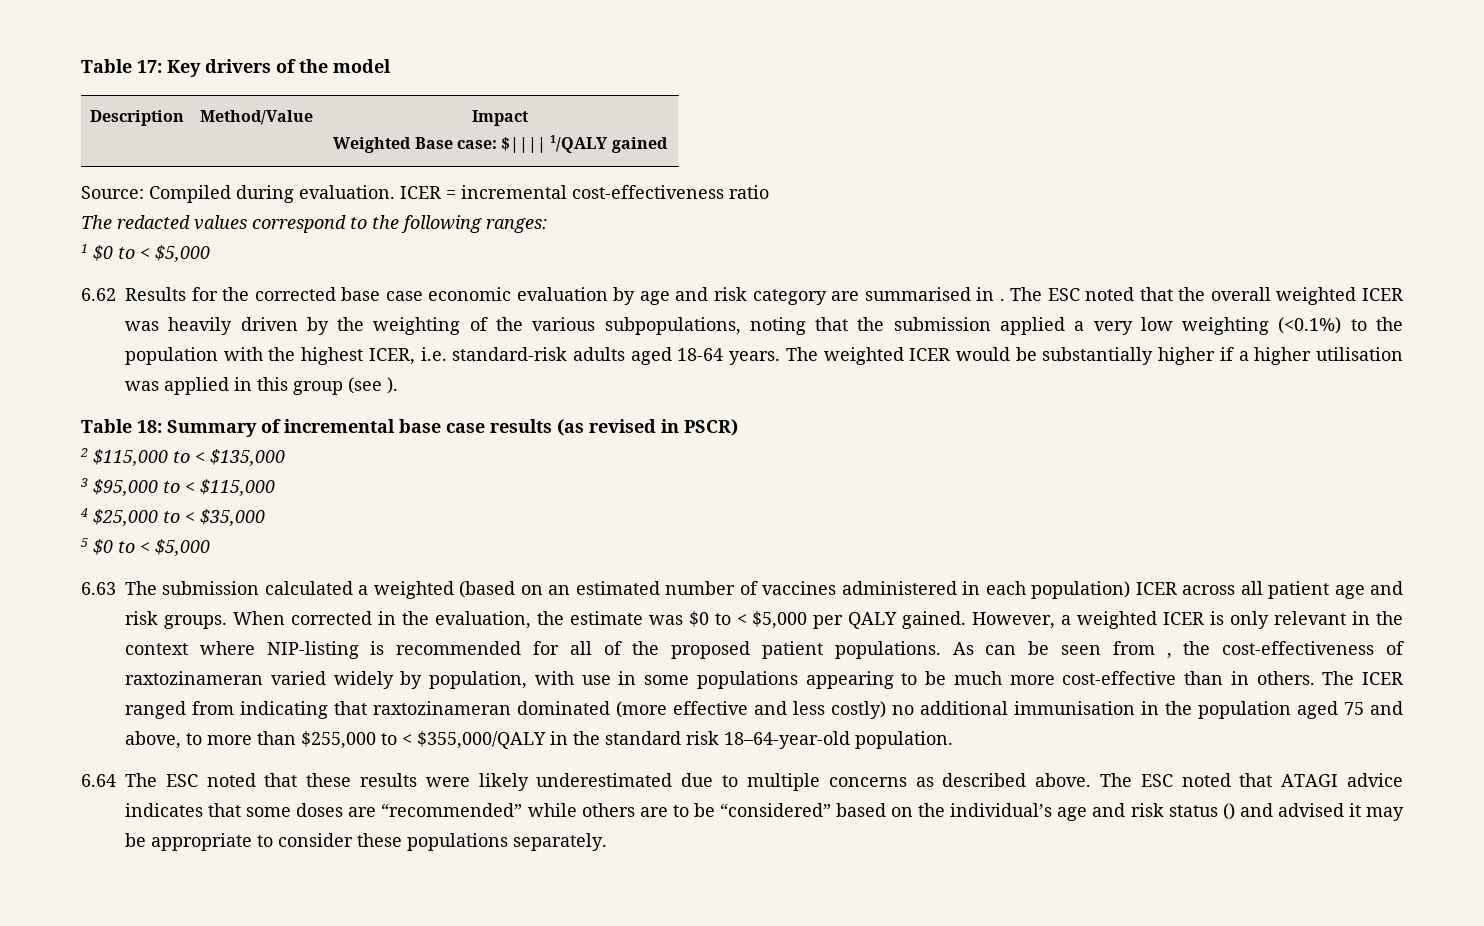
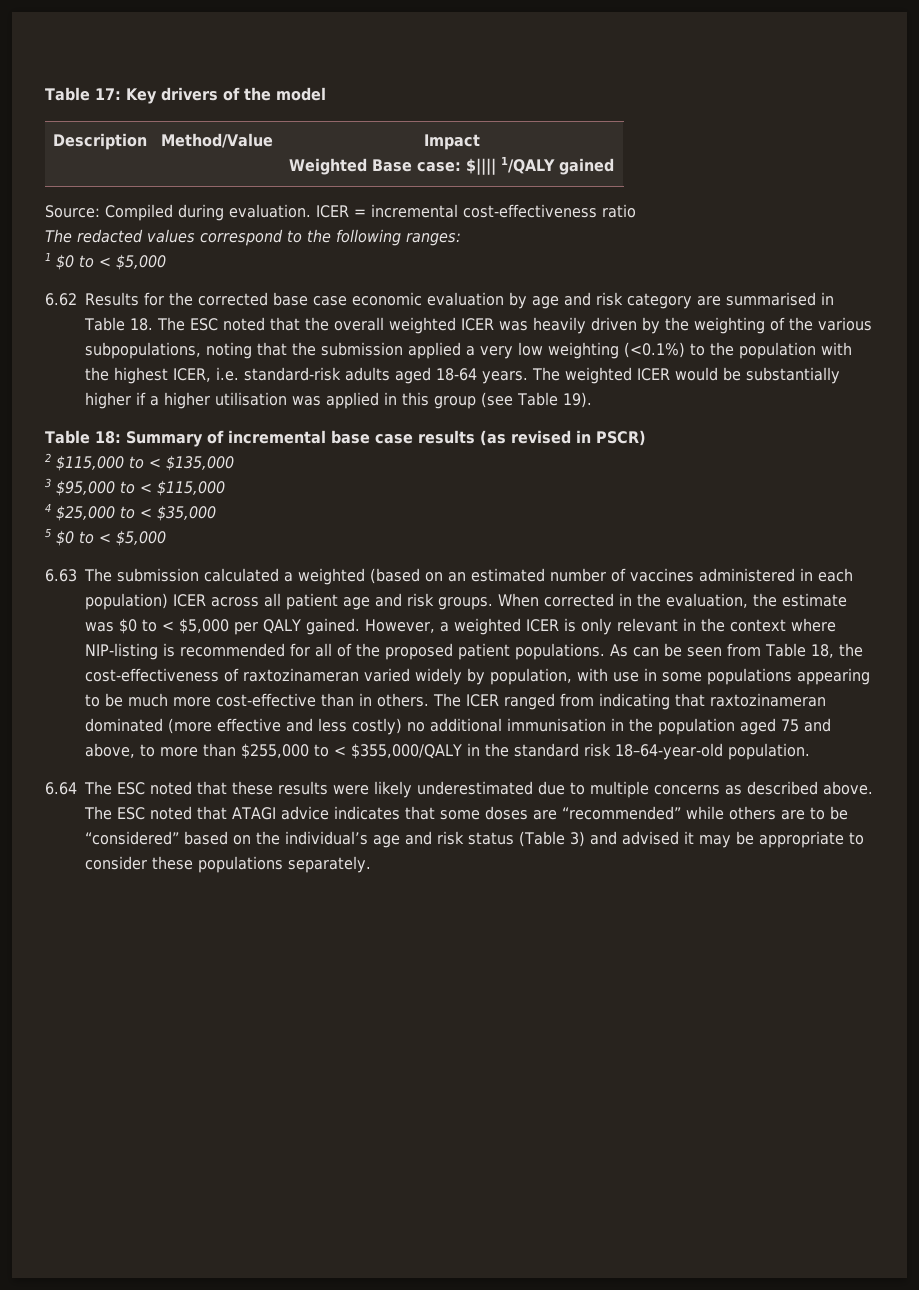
- 6.62 Results for the corrected base case economic evaluation by age and risk category are summarised in . The ESC noted that the overall weighted ICER was heavily driven by the weighting of the various subpopulations, noting that the submission applied a very low weighting (<0.1%) to the population with the highest ICER, i.e. standard-risk adults aged 18-64 years.
+ 6.62 Results for the corrected base case economic evaluation by age and risk category are summarised in Table 18. The ESC noted that the overall weighted ICER was heavily driven by the weighting of the various subpopulations, noting that the submission applied a very low weighting (<0.1%) to the population with the highest ICER, i.e. standard-risk adults aged 18-64 years.
- The weighted ICER would be substantially higher if a higher utilisation was applied in this group (see ).
+ The weighted ICER would be substantially higher if a higher utilisation was applied in this group (see Table 19).
- As can be seen from , the cost-effectiveness of raxtozinameran varied widely by population, with use in some populations appearing to be much more cost-effective than in others.
+ As can be seen from Table 18, the cost-effectiveness of raxtozinameran varied widely by population, with use in some populations appearing to be much more cost-effective than in others.
- The ESC noted that ATAGI advice indicates that some doses are “recommended” while others are to be “considered” based on the individual’s age and risk status () and advised it may be appropriate to consider these populations separately.
+ The ESC noted that ATAGI advice indicates that some doses are “recommended” while others are to be “considered” based on the individual’s age and risk status (Table 3) and advised it may be appropriate to consider these populations separately.

